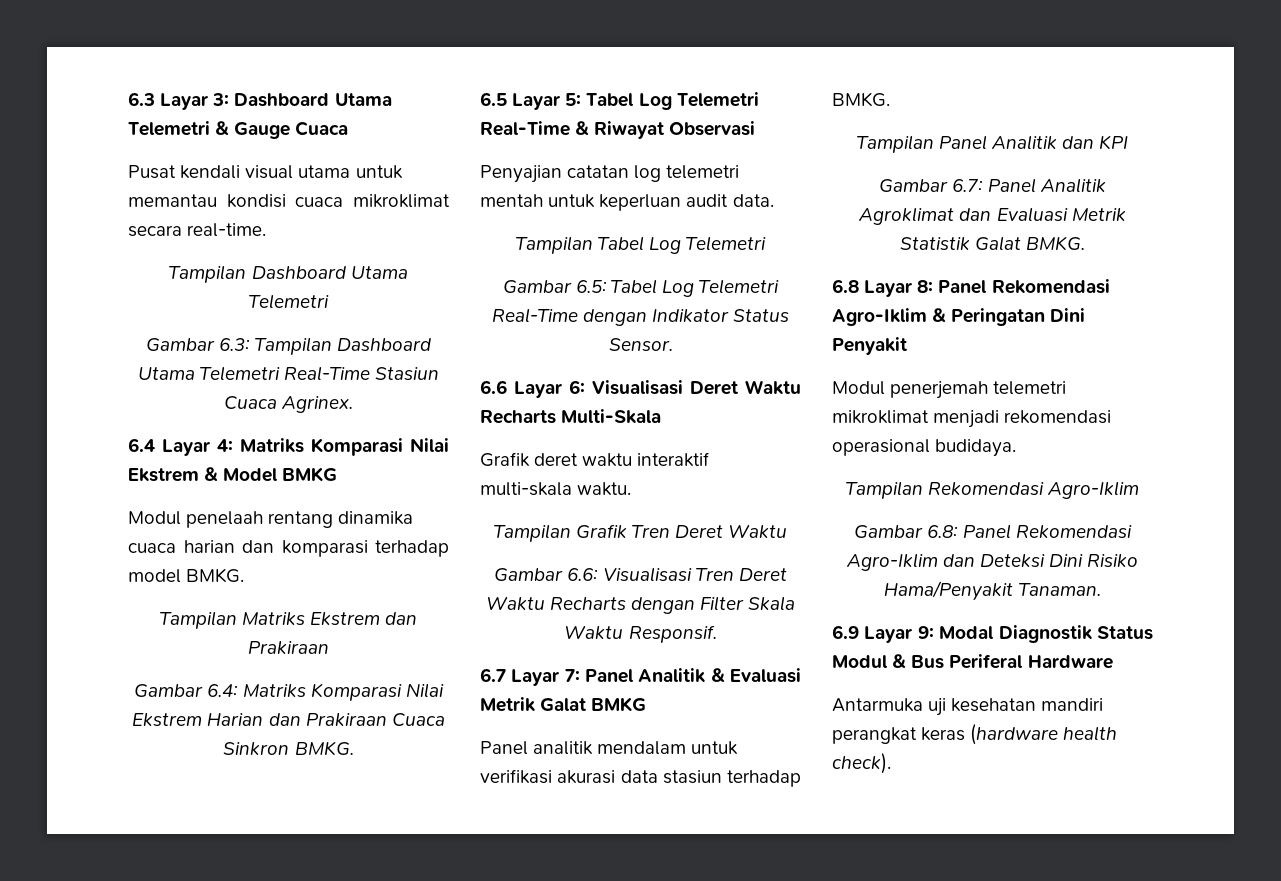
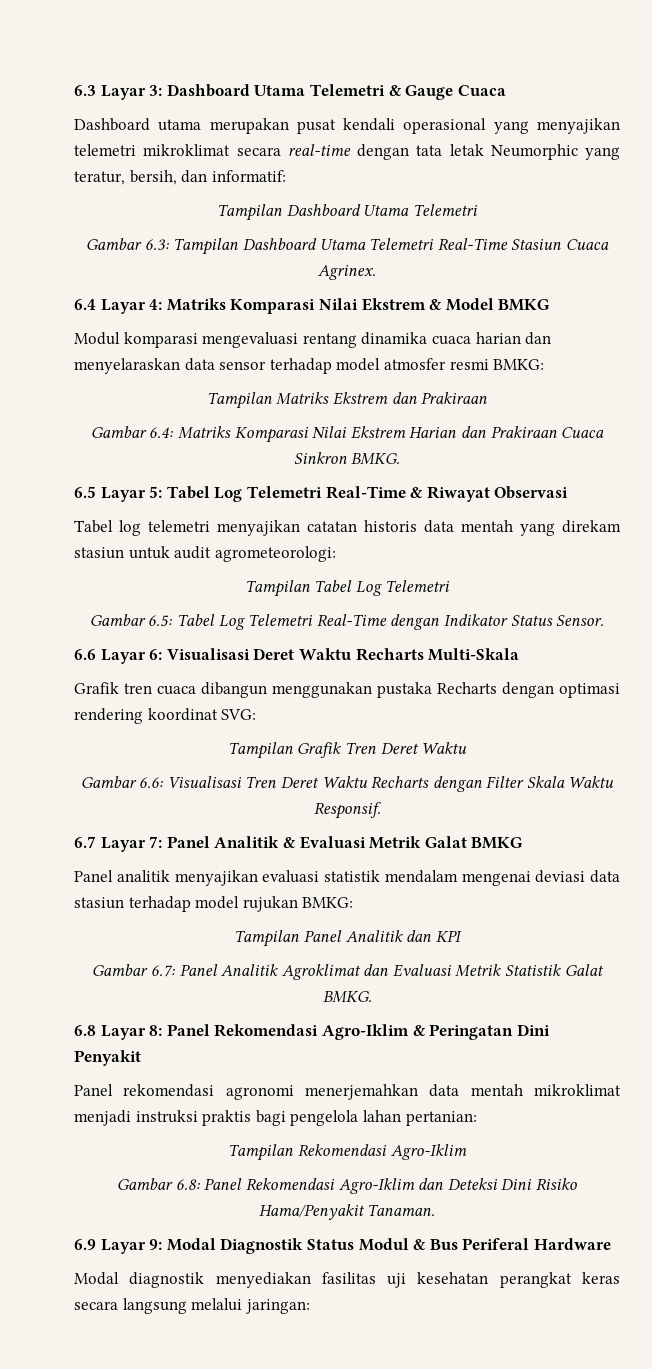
- Pusat kendali visual utama untuk memantau kondisi cuaca mikroklimat secara real-time.
+ Dashboard utama merupakan pusat kendali operasional yang menyajikan telemetri mikroklimat secara real-time dengan tata letak Neumorphic yang teratur, bersih, dan informatif:
- Modul penelaah rentang dinamika cuaca harian dan komparasi terhadap model BMKG.
+ Modul komparasi mengevaluasi rentang dinamika cuaca harian dan menyelaraskan data sensor terhadap model atmosfer resmi BMKG:
- Penyajian catatan log telemetri mentah untuk keperluan audit data.
+ Tabel log telemetri menyajikan catatan historis data mentah yang direkam stasiun untuk audit agrometeorologi:
- Grafik deret waktu interaktif multi-skala waktu.
+ Grafik tren cuaca dibangun menggunakan pustaka Recharts dengan optimasi rendering koordinat SVG:
- Panel analitik mendalam untuk verifikasi akurasi data stasiun terhadap BMKG.
+ Panel analitik menyajikan evaluasi statistik mendalam mengenai deviasi data stasiun terhadap model rujukan BMKG:
- Modul penerjemah telemetri mikroklimat menjadi rekomendasi operasional budidaya.
+ Panel rekomendasi agronomi menerjemahkan data mentah mikroklimat menjadi instruksi praktis bagi pengelola lahan pertanian:
- Antarmuka uji kesehatan mandiri perangkat keras (hardware health check).
+ Modal diagnostik menyediakan fasilitas uji kesehatan perangkat keras secara langsung melalui jaringan:

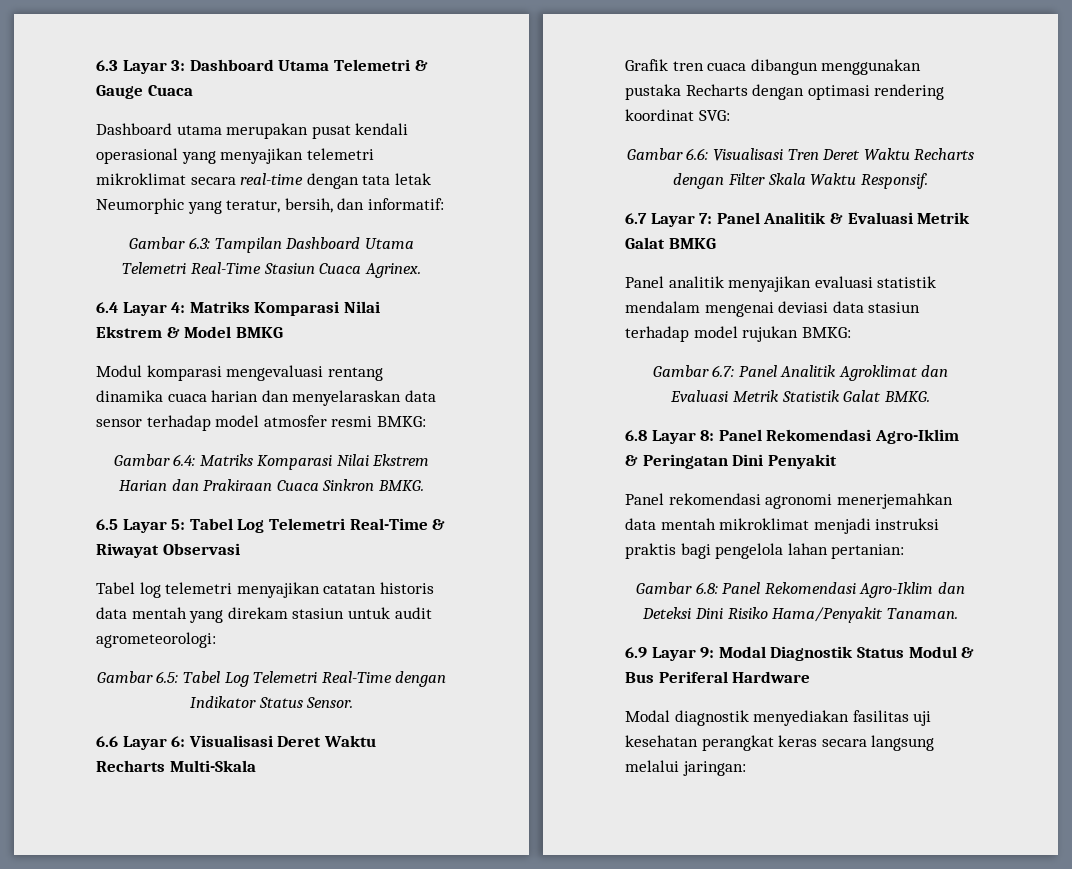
  Dashboard utama merupakan pusat kendali operasional yang menyajikan telemetri mikroklimat secara real-time dengan tata letak Neumorphic yang teratur, bersih, dan informatif:
- Tampilan Dashboard Utama Telemetri
- Tampilan Matriks Ekstrem dan Prakiraan
- Tampilan Tabel Log Telemetri
- Tampilan Grafik Tren Deret Waktu
- Tampilan Panel Analitik dan KPI
- Tampilan Rekomendasi Agro-Iklim

